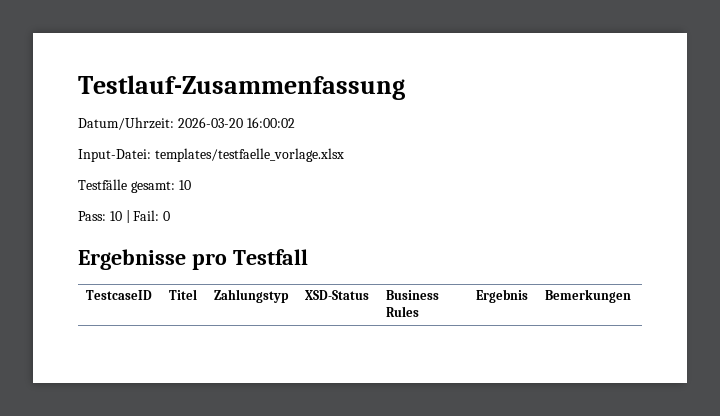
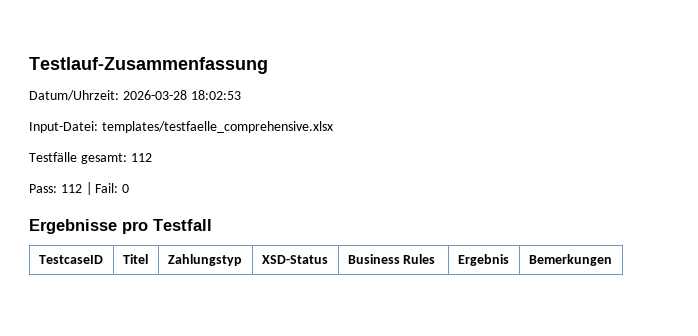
- Datum/Uhrzeit: 2026-03-20 16:00:02
+ Datum/Uhrzeit: 2026-03-28 18:02:53
- Input-Datei: templates/testfaelle_vorlage.xlsx
+ Input-Datei: templates/testfaelle_comprehensive.xlsx
- Testfälle gesamt: 10
+ Testfälle gesamt: 112
- Pass: 10 | Fail: 0
+ Pass: 112 | Fail: 0

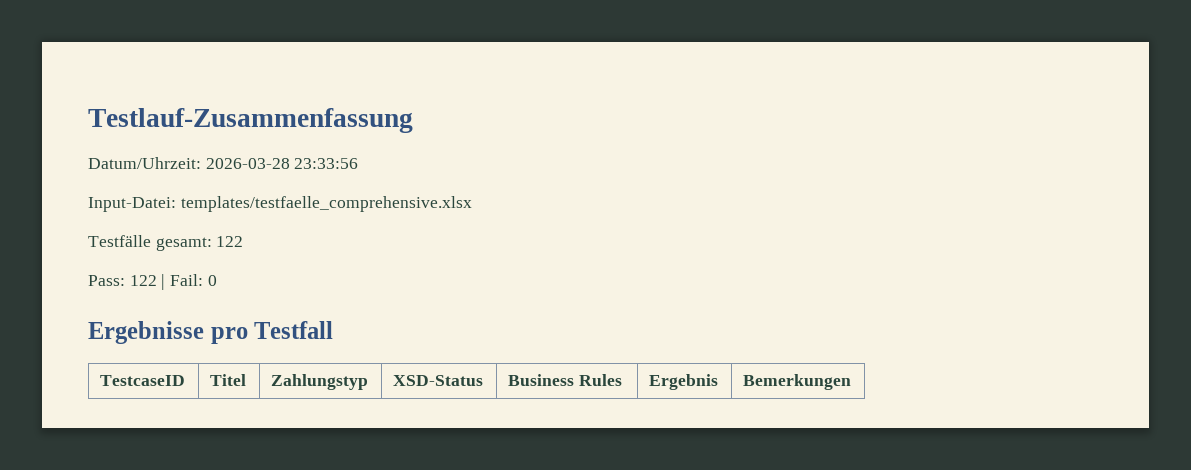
- Datum/Uhrzeit: 2026-03-28 18:02:53
+ Datum/Uhrzeit: 2026-03-28 23:33:56
- Testfälle gesamt: 112
+ Testfälle gesamt: 122
- Pass: 112 | Fail: 0
+ Pass: 122 | Fail: 0

